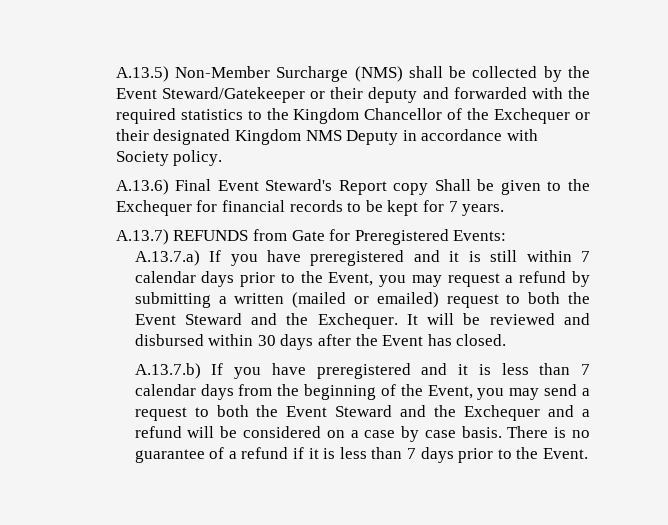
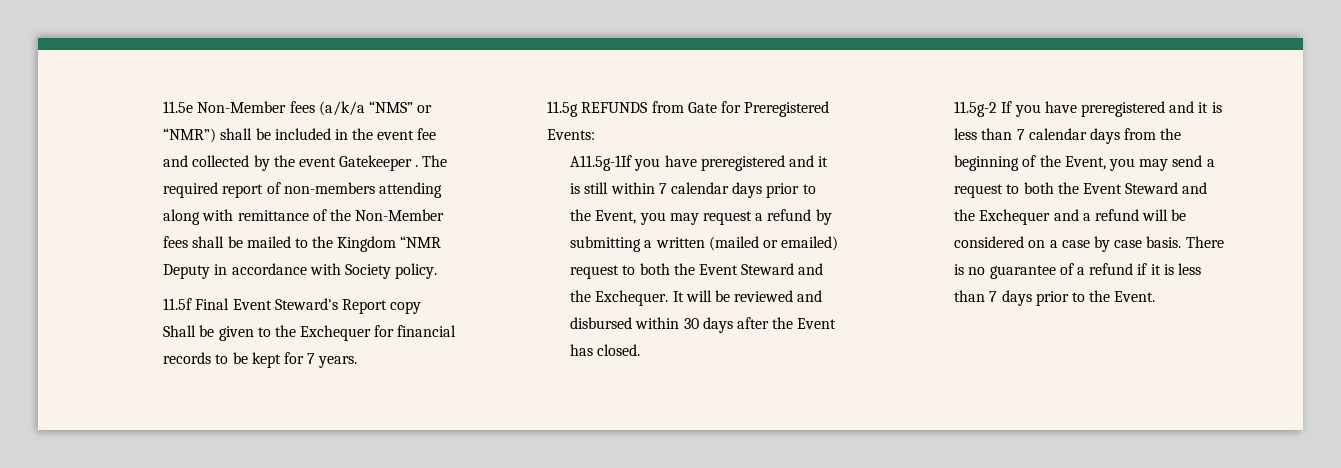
- A.13.5) Non-Member Surcharge (NMS) shall be collected by the Event Steward/Gatekeeper or their deputy and forwarded with the required statistics to the Kingdom Chancellor of the Exchequer or their designated Kingdom NMS Deputy in accordance with Society policy.
+ 11.5e Non-Member fees (a/k/a “NMS” or “NMR”) shall be included in the event fee and collected by the event Gatekeeper . The required report of non-members attending along with remittance of the Non-Member fees shall be mailed to the Kingdom “NMR Deputy in accordance with Society policy.
- A.13.6) Final Event Steward's Report copy Shall be given to the Exchequer for financial records to be kept for 7 years.
+ 11.5f Final Event Steward's Report copy Shall be given to the Exchequer for financial records to be kept for 7 years.
- A.13.7) REFUNDS from Gate for Preregistered Events:
+ 11.5g REFUNDS from Gate for Preregistered Events:
- A.13.7.a) If you have preregistered and it is still within 7 calendar days prior to the Event, you may request a refund by submitting a written (mailed or emailed) request to both the Event Steward and the Exchequer.
+ A11.5g-1If you have preregistered and it is still within 7 calendar days prior to the Event, you may request a refund by submitting a written (mailed or emailed) request to both the Event Steward and the Exchequer.
- A.13.7.b) If you have preregistered and it is less than 7 calendar days from the beginning of the Event, you may send a request to both the Event Steward and the Exchequer and a refund will be considered on a case by case basis.
+ 11.5g-2 If you have preregistered and it is less than 7 calendar days from the beginning of the Event, you may send a request to both the Event Steward and the Exchequer and a refund will be considered on a case by case basis.

